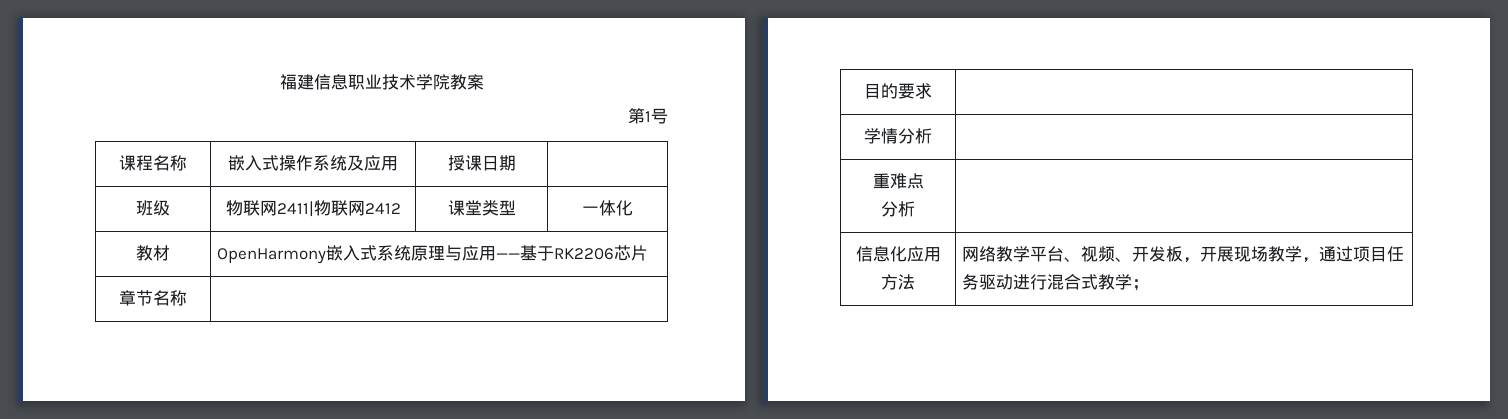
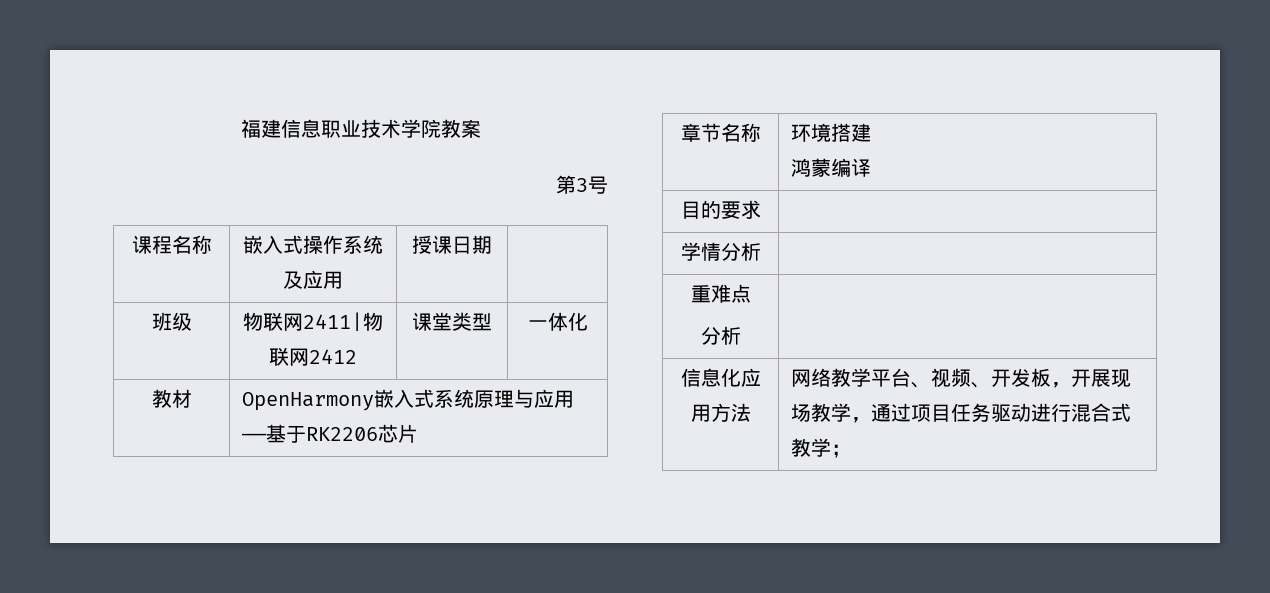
- 第1号
+ 第3号
- 章节名称 |
+ 章节名称 | 环境搭建
+ 鸿蒙编译

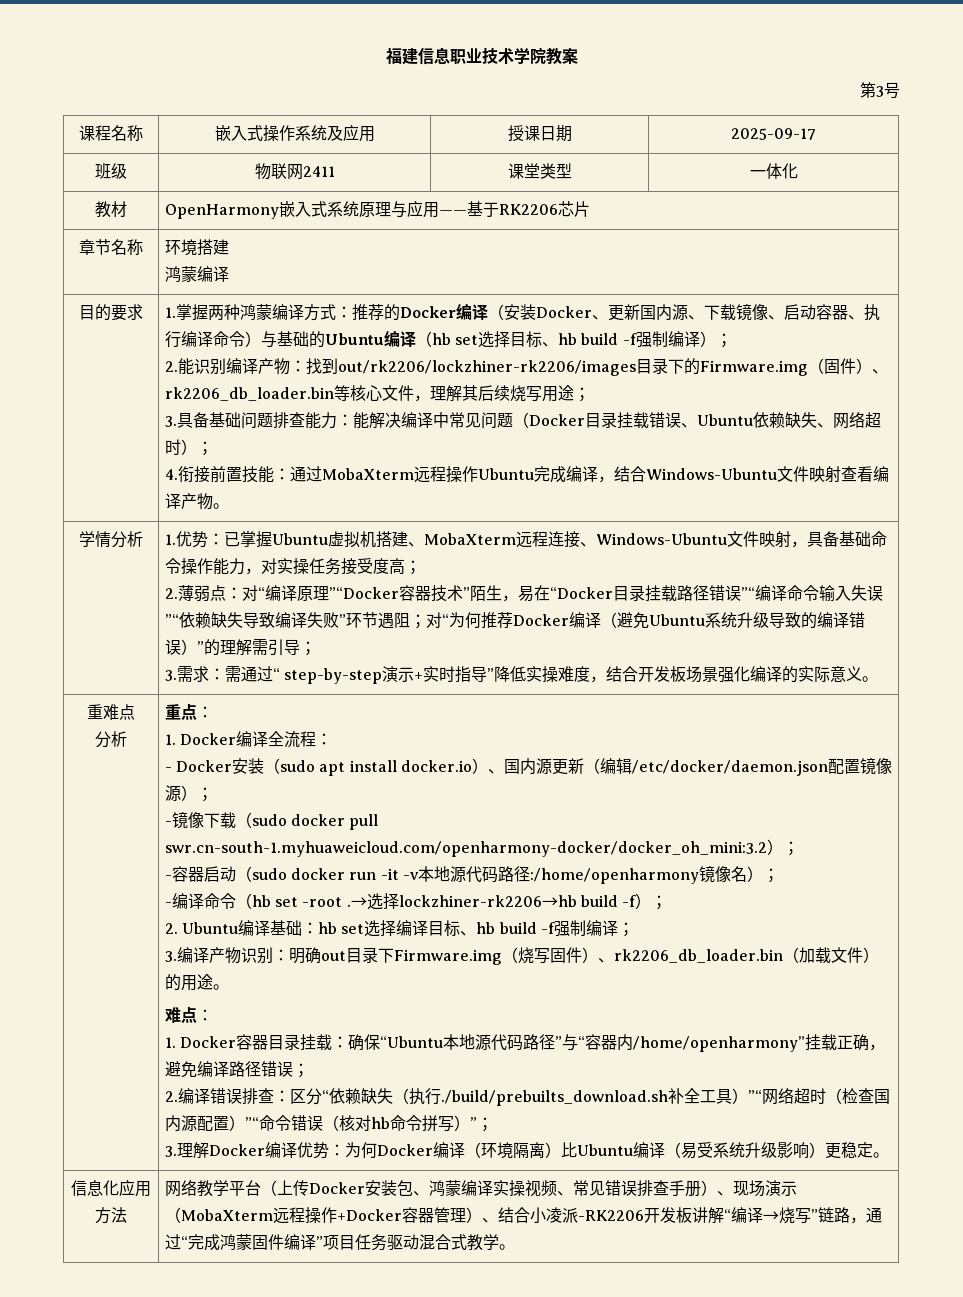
- 课程名称 | 嵌入式操作系统及应用 | 授课日期 |
+ 课程名称 | 嵌入式操作系统及应用 | 授课日期 | 2025-09-17
- 班级 | 物联网2411|物联网2412 | 课堂类型 | 一体化
+ 班级 | 物联网2411 | 课堂类型 | 一体化
- 学情分析 |
+ 1.掌握两种鸿蒙编译方式：推荐的Docker编译（安装Docker、更新国内源、下载镜像、启动容器、执行编译命令）与基础的Ubuntu编译（hb set选择目标、hb build -f强制编译）；
+ 2.能识别编译产物：找到out/rk2206/lockzhiner-rk2206/images目录下的Firmware.img（固件）、rk2206_db_loader.bin等核心文件，理解其后续烧写用途；
+ 3.具备基础问题排查能力：能解决编译中常见问题（Docker目录挂载错误、Ubuntu依赖缺失、网络超时）；
+ 4.衔接前置技能：通过MobaXterm远程操作Ubuntu完成编译，结合Windows-Ubuntu文件映射查看编译产物。
+ 学情分析 | 1.优势：已掌握Ubuntu虚拟机搭建、MobaXterm远程连接、Windows-Ubuntu文件映射，具备基础命令操作能力，对实操任务接受度高；
+ 2.薄弱点：对“编译原理”“Docker容器技术”陌生，易在“Docker目录挂载路径错误”“编译命令输入失误”“依赖缺失导致编译失败”环节遇阻；对“为何推荐Docker编译（避免Ubuntu系统升级导致的编译错误）”的理解需引导；
+ 3.需求：需通过“ step-by-step演示+实时指导”降低实操难度，结合开发板场景强化编译的实际意义。
  重难点
- 分析 |
+ 分析 | 重点：
+ 1. Docker编译全流程：
+ - Docker安装（sudo apt install docker.io）、国内源更新（编辑/etc/docker/daemon.json配置镜像源）；
+ -镜像下载（sudo docker pull swr.cn-south-1.myhuaweicloud.com/openharmony-docker/docker_oh_mini:3.2）；
+ -容器启动（sudo docker run -it -v本地源代码路径:/home/openharmony镜像名）；
+ -编译命令（hb set -root .→选择lockzhiner-rk2206→hb build -f）；
+ 2. Ubuntu编译基础：hb set选择编译目标、hb build -f强制编译；
+ 3.编译产物识别：明确out目录下Firmware.img（烧写固件）、rk2206_db_loader.bin（加载文件）的用途。
+ 难点：
+ 1. Docker容器目录挂载：确保“Ubuntu本地源代码路径”与“容器内/home/openharmony”挂载正确，避免编译路径错误；
+ 2.编译错误排查：区分“依赖缺失（执行./build/prebuilts_download.sh补全工具）”“网络超时（检查国内源配置）”“命令错误（核对hb命令拼写）”；
+ 3.理解Docker编译优势：为何Docker编译（环境隔离）比Ubuntu编译（易受系统升级影响）更稳定。
- 网络教学平台、视频、开发板，开展现场教学，通过项目任务驱动进行混合式教学；
+ 网络教学平台（上传Docker安装包、鸿蒙编译实操视频、常见错误排查手册）、现场演示（MobaXterm远程操作+Docker容器管理）、结合小凌派-RK2206开发板讲解“编译→烧写”链路，通过“完成鸿蒙固件编译”项目任务驱动混合式教学。

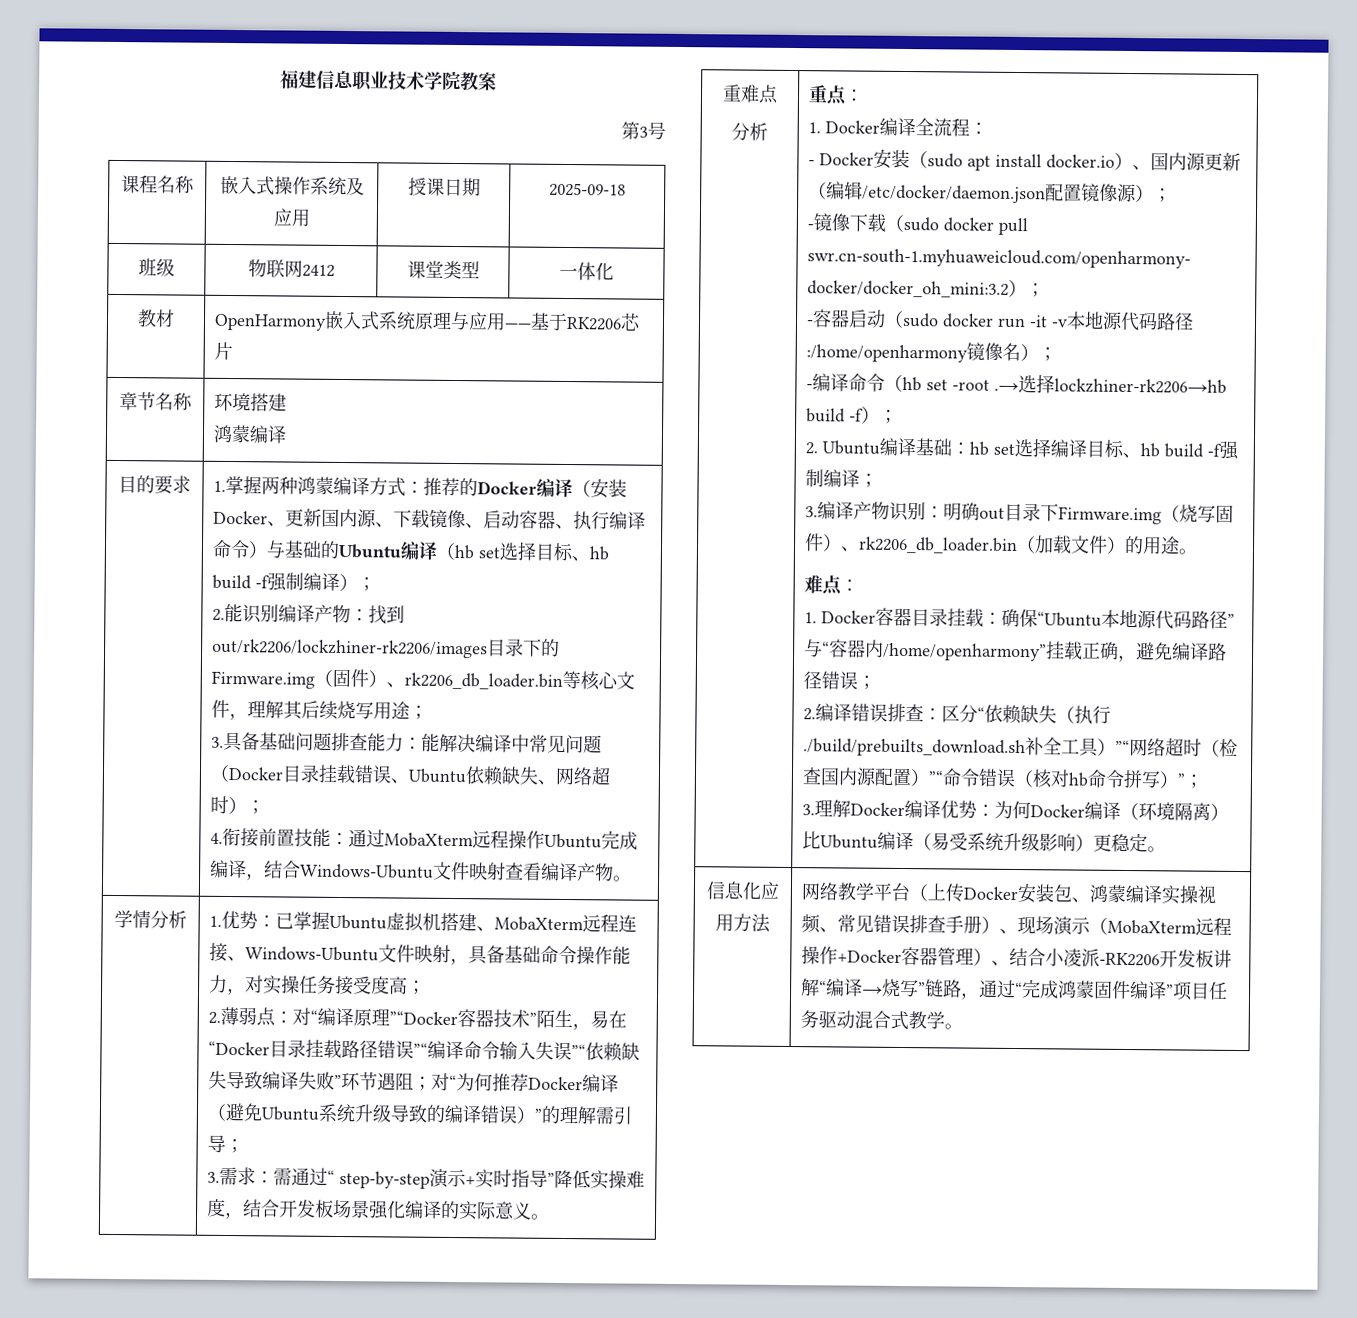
- 课程名称 | 嵌入式操作系统及应用 | 授课日期 | 2025-09-17
+ 课程名称 | 嵌入式操作系统及应用 | 授课日期 | 2025-09-18
- 班级 | 物联网2411 | 课堂类型 | 一体化
+ 班级 | 物联网2412 | 课堂类型 | 一体化

